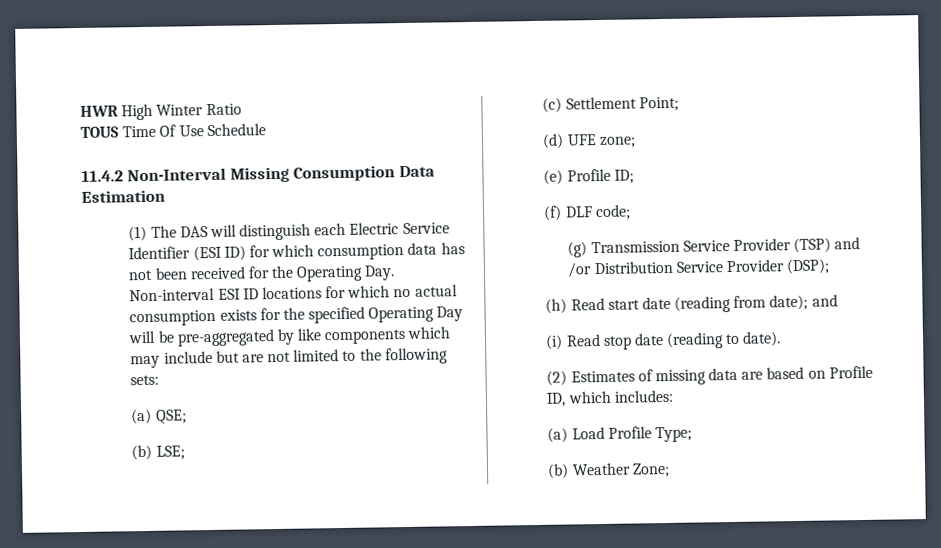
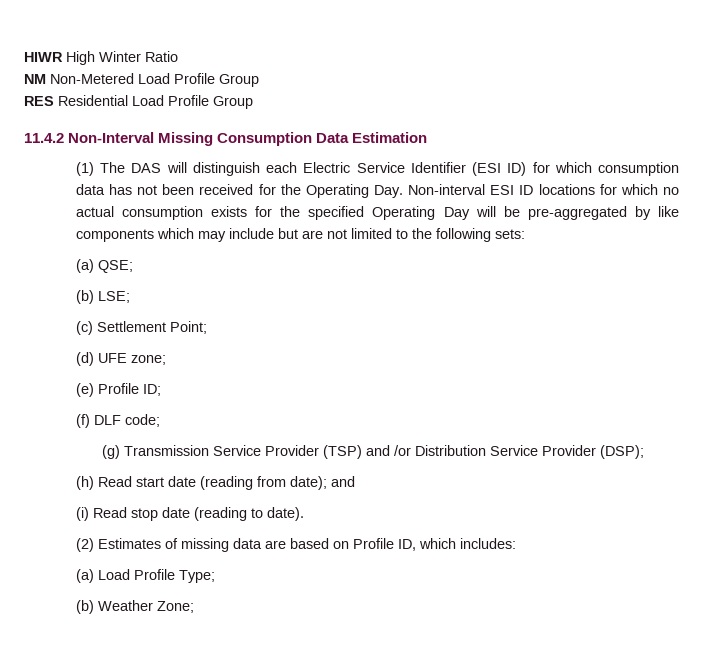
- HWR High Winter Ratio
+ HIWR High Winter Ratio
- TOUS Time Of Use Schedule
+ NM Non-Metered Load Profile Group
+ RES Residential Load Profile Group

